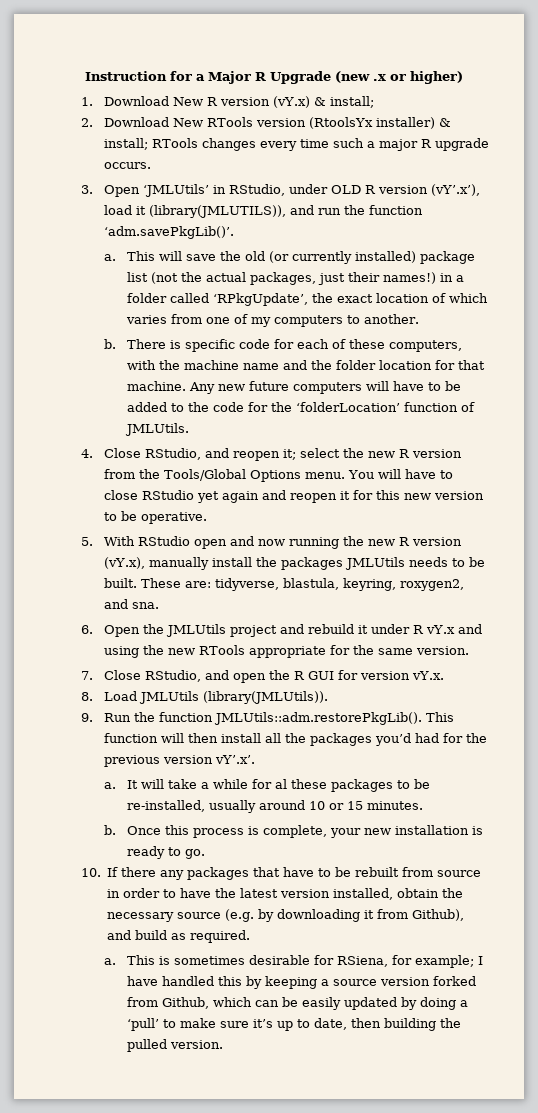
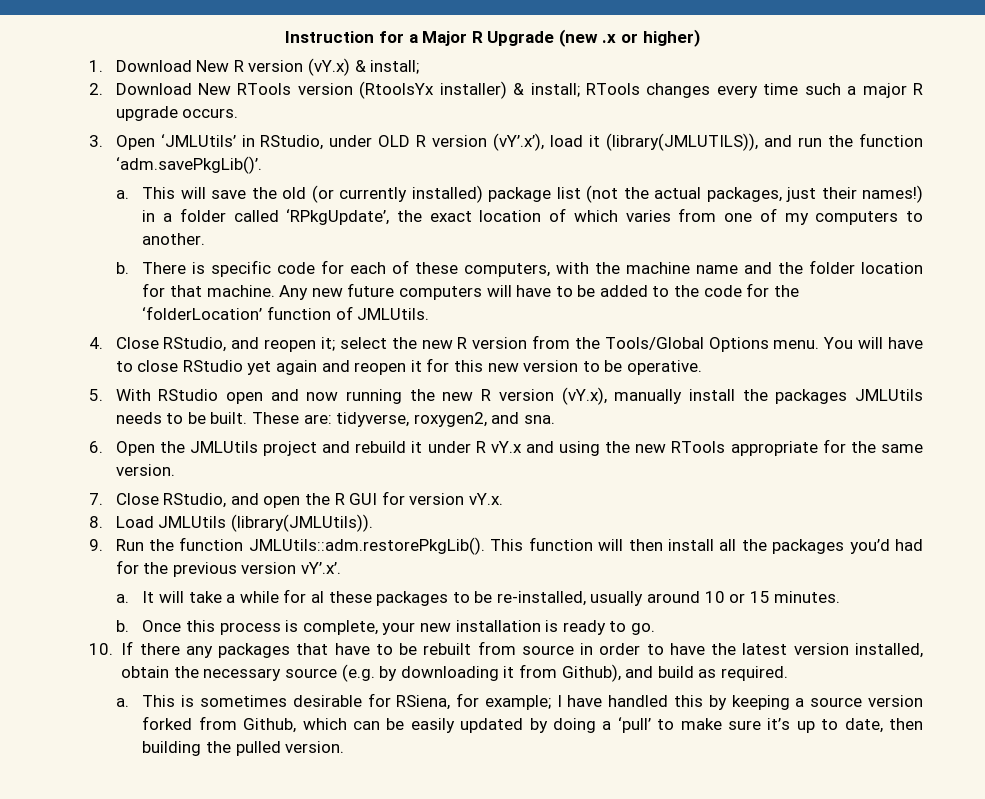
- These are: tidyverse, blastula, keyring, roxygen2, and sna.
+ These are: tidyverse, roxygen2, and sna.

